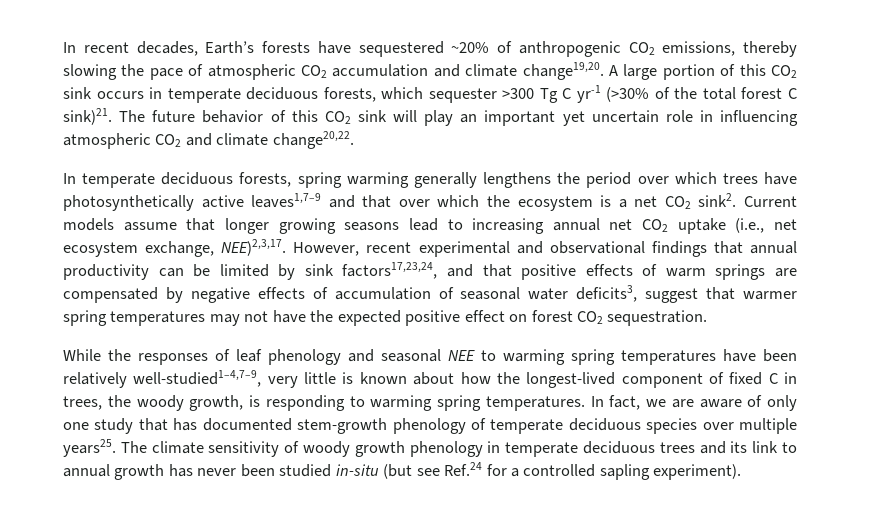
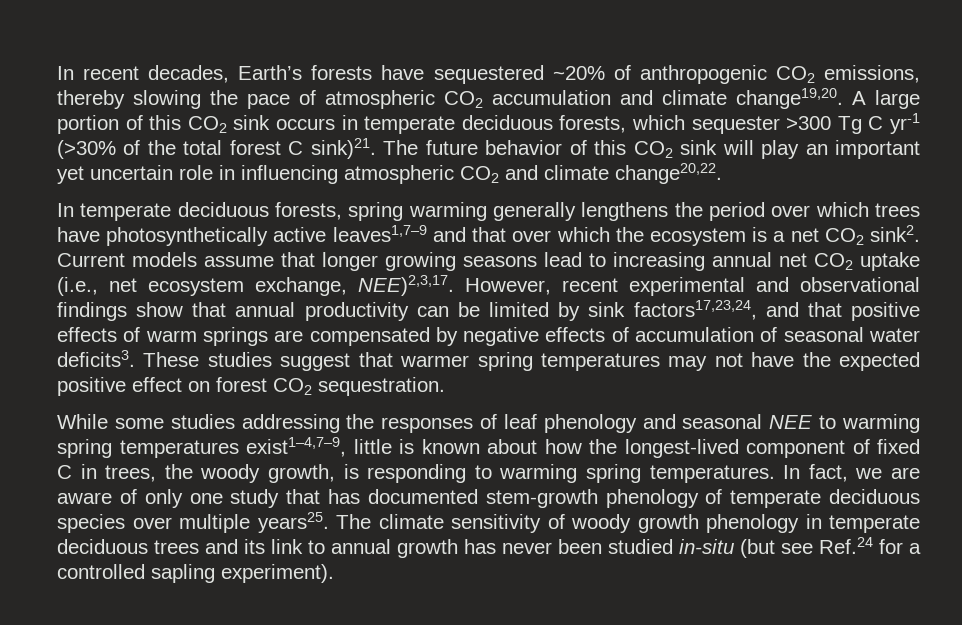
- However, recent experimental and observational findings that annual productivity can be limited by sink factors17,23,24, and that positive effects of warm springs are compensated by negative effects of accumulation of seasonal water deficits3, suggest that warmer spring temperatures may not have the expected positive effect on forest CO2 sequestration.
+ However, recent experimental and observational findings show that annual productivity can be limited by sink factors17,23,24, and that positive effects of warm springs are compensated by negative effects of accumulation of seasonal water deficits3. These studies suggest that warmer spring temperatures may not have the expected positive effect on forest CO2 sequestration.
- While the responses of leaf phenology and seasonal NEE to warming spring temperatures have been relatively well-studied1–4,7–9, very little is known about how the longest-lived component of fixed C in trees, the woody growth, is responding to warming spring temperatures.
+ While some studies addressing the responses of leaf phenology and seasonal NEE to warming spring temperatures exist1–4,7–9, little is known about how the longest-lived component of fixed C in trees, the woody growth, is responding to warming spring temperatures.

